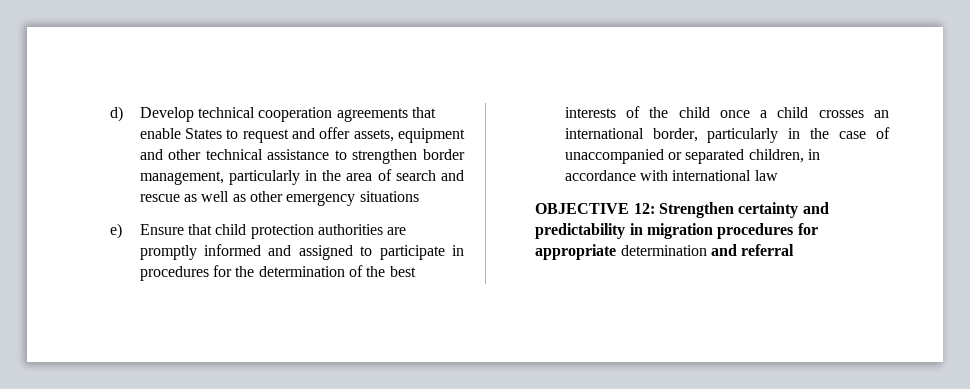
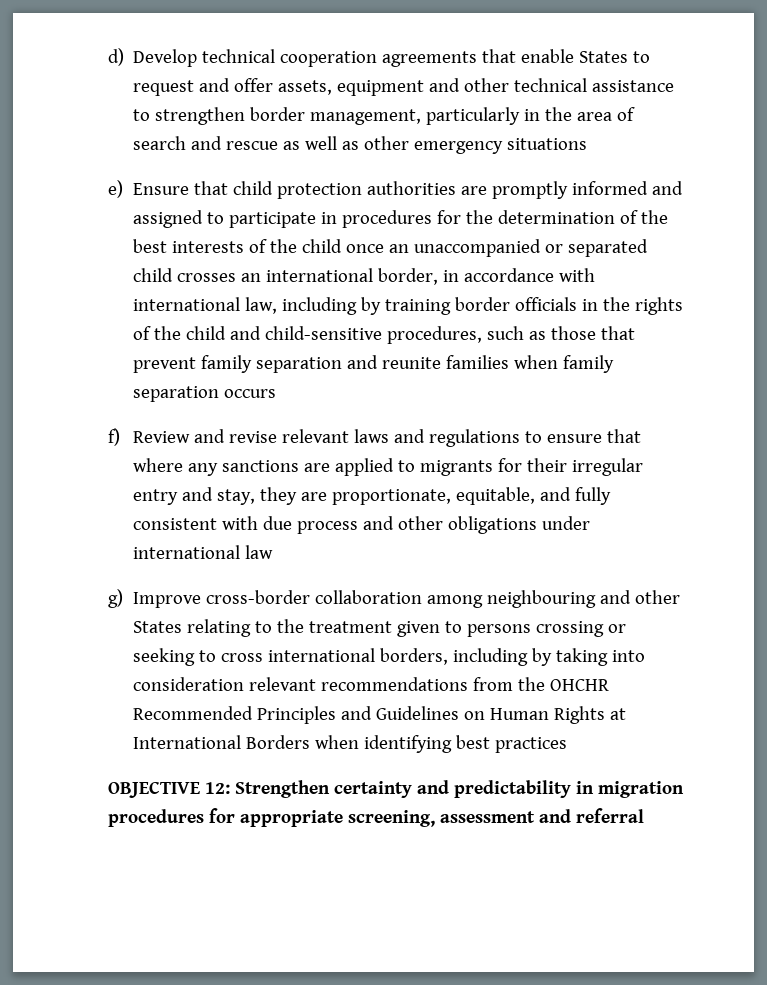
- e) Ensure that child protection authorities are promptly informed and assigned to participate in procedures for the determination of the best interests of the child once a child crosses an international border, particularly in the case of unaccompanied or separated children, in accordance with international law
+ e) Ensure that child protection authorities are promptly informed and assigned to participate in procedures for the determination of the best interests of the child once an unaccompanied or separated child crosses an international border, in accordance with international law, including by training border officials in the rights of the child and child-sensitive procedures, such as those that prevent family separation and reunite families when family separation occurs
+ f) Review and revise relevant laws and regulations to ensure that where any sanctions are applied to migrants for their irregular entry and stay, they are proportionate, equitable, and fully consistent with due process and other obligations under international law
+ g) Improve cross-border collaboration among neighbouring and other States relating to the treatment given to persons crossing or seeking to cross international borders, including by taking into consideration relevant recommendations from the OHCHR Recommended Principles and Guidelines on Human Rights at International Borders when identifying best practices
- OBJECTIVE 12: Strengthen certainty and predictability in migration procedures for appropriate determination and referral
+ OBJECTIVE 12: Strengthen certainty and predictability in migration procedures for appropriate screening, assessment and referral

